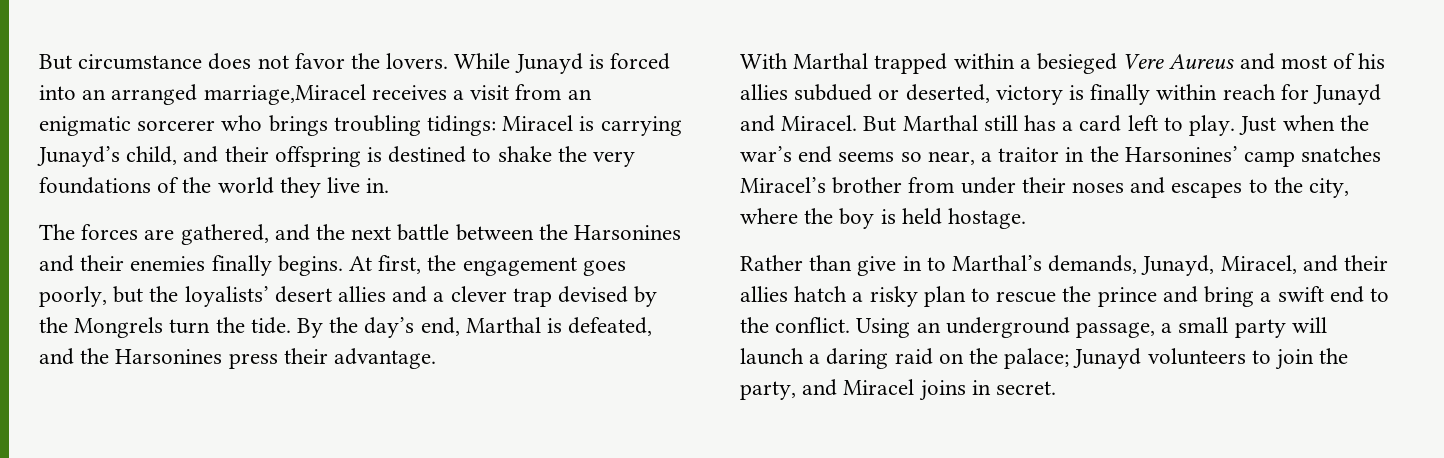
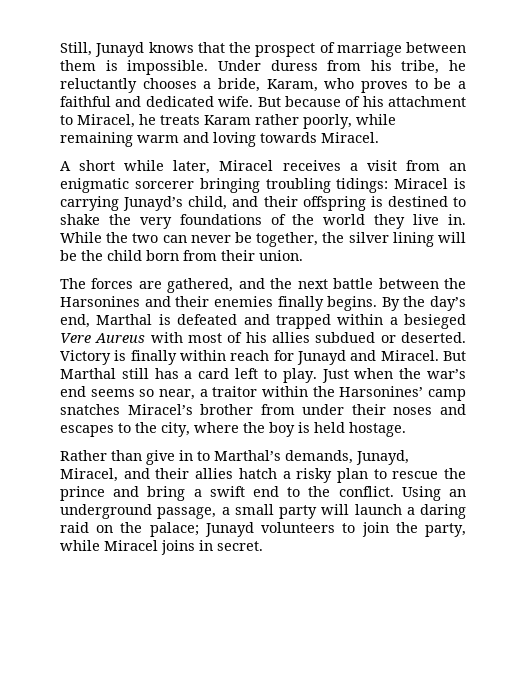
- But circumstance does not favor the lovers. While Junayd is forced into an arranged marriage,Miracel receives a visit from an enigmatic sorcerer who brings troubling tidings: Miracel is carrying Junayd’s child, and their offspring is destined to shake the very foundations of the world they live in.
+ Still, Junayd knows that the prospect of marriage between them is impossible. Under duress from his tribe, he reluctantly chooses a bride, Karam, who proves to be a faithful and dedicated wife. But because of his attachment to Miracel, he treats Karam rather poorly, while remaining warm and loving towards Miracel.
+ A short while later, Miracel receives a visit from an enigmatic sorcerer bringing troubling tidings: Miracel is carrying Junayd’s child, and their offspring is destined to shake the very foundations of the world they live in. While the two can never be together, the silver lining will be the child born from their union.
- At first, the engagement goes poorly, but the loyalists’ desert allies and a clever trap devised by the Mongrels turn the tide.
- By the day’s end, Marthal is defeated, and the Harsonines press their advantage.
- With Marthal trapped within a besieged Vere Aureus and most of his allies subdued or deserted, victory is finally within reach for Junayd and Miracel.
+ By the day’s end, Marthal is defeated and trapped within a besieged Vere Aureus with most of his allies subdued or deserted. Victory is finally within reach for Junayd and Miracel.
- Just when the war’s end seems so near, a traitor in the Harsonines’ camp snatches Miracel’s brother from under their noses and escapes to the city, where the boy is held hostage.
+ Just when the war’s end seems so near, a traitor within the Harsonines’ camp snatches Miracel’s brother from under their noses and escapes to the city, where the boy is held hostage.
- Using an underground passage, a small party will launch a daring raid on the palace; Junayd volunteers to join the party, and Miracel joins in secret.
+ Using an underground passage, a small party will launch a daring raid on the palace; Junayd volunteers to join the party, while Miracel joins in secret.

